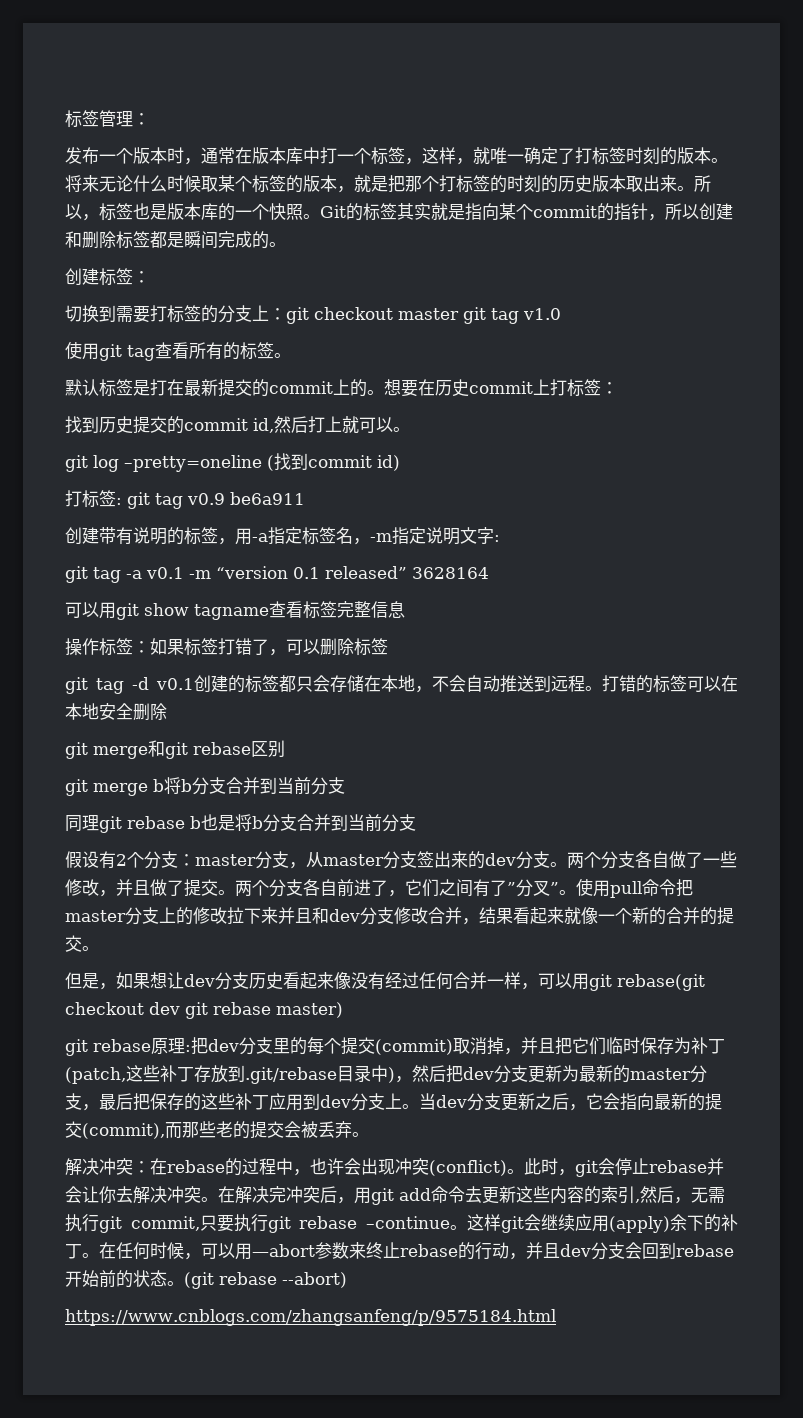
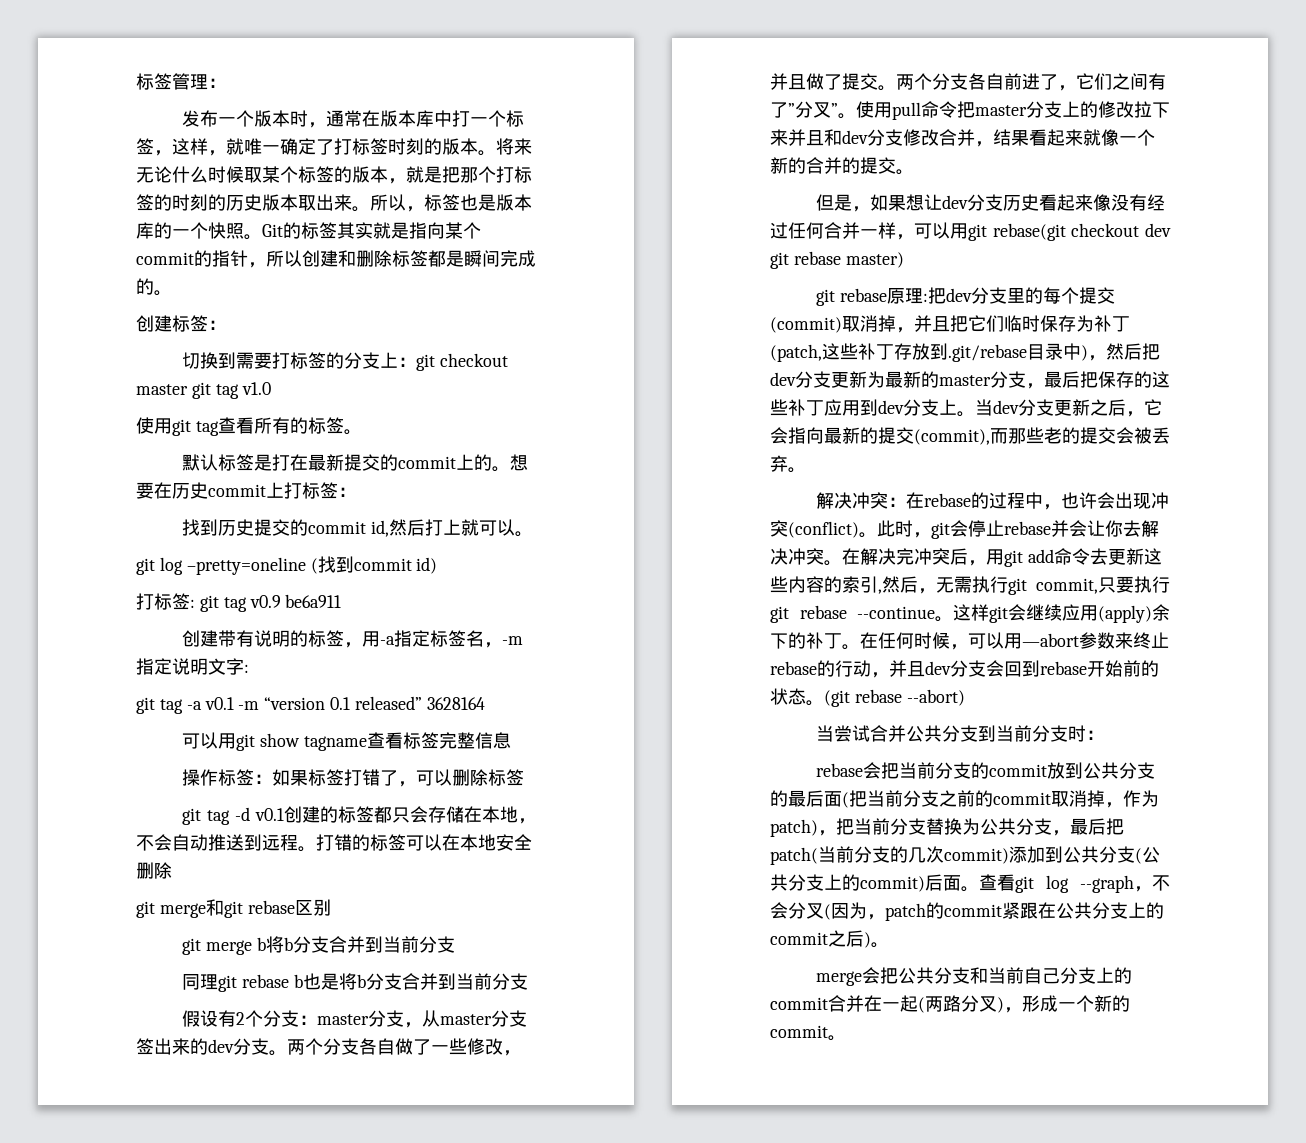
- 在解决完冲突后，用git add命令去更新这些内容的索引,然后，无需执行git commit,只要执行git rebase –continue。
+ 在解决完冲突后，用git add命令去更新这些内容的索引,然后，无需执行git commit,只要执行git rebase --continue。
- https://www.cnblogs.com/zhangsanfeng/p/9575184.html
+ 当尝试合并公共分支到当前分支时：
+ rebase会把当前分支的commit放到公共分支的最后面(把当前分支之前的commit取消掉，作为patch)，把当前分支替换为公共分支，最后把patch(当前分支的几次commit)添加到公共分支(公共分支上的commit)后面。查看git log --graph，不会分叉(因为，patch的commit紧跟在公共分支上的commit之后)。
+ merge会把公共分支和当前自己分支上的commit合并在一起(两路分叉)，形成一个新的commit。

